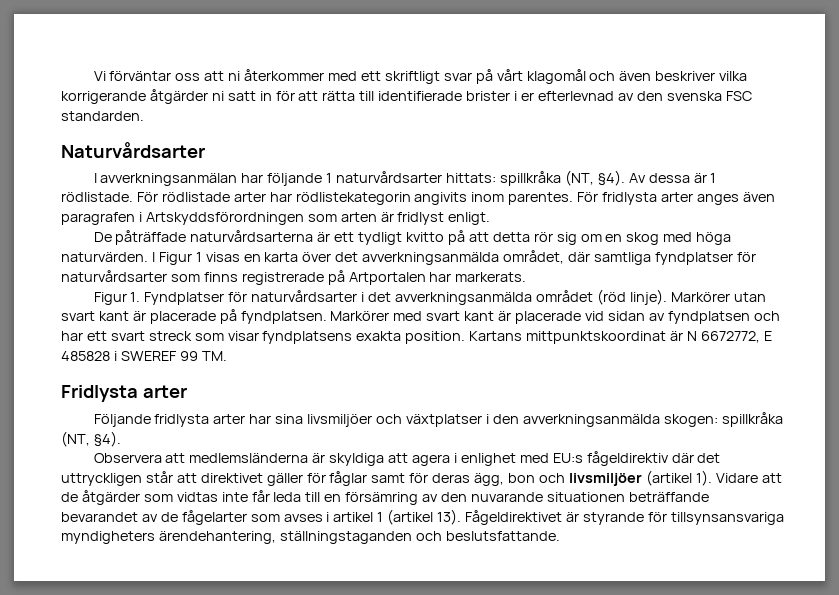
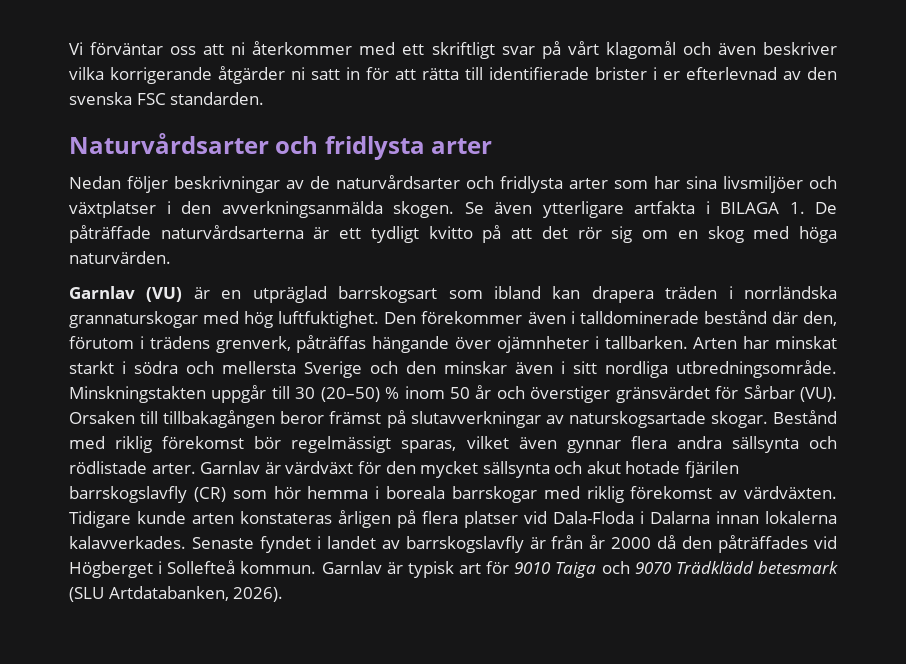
- Naturvårdsarter
- I avverkningsanmälan har följande 1 naturvårdsarter hittats: spillkråka (NT, §4). Av dessa är 1 rödlistade. För rödlistade arter har rödlistekategorin angivits inom parentes. För fridlysta arter anges även paragrafen i Artskyddsförordningen som arten är fridlyst enligt.
- De påträffade naturvårdsarterna är ett tydligt kvitto på att detta rör sig om en skog med höga naturvärden. I Figur 1 visas en karta över det avverkningsanmälda området, där samtliga fyndplatser för naturvårdsarter som finns registrerade på Artportalen har markerats.
- Figur 1. Fyndplatser för naturvårdsarter i det avverkningsanmälda området (röd linje). Markörer utan svart kant är placerade på fyndplatsen. Markörer med svart kant är placerade vid sidan av fyndplatsen och har ett svart streck som visar fyndplatsens exakta position. Kartans mittpunktskoordinat är N 6672772, E 485828 i SWEREF 99 TM.
- Fridlysta arter
- Följande fridlysta arter har sina livsmiljöer och växtplatser i den avverkningsanmälda skogen: spillkråka (NT, §4).
- Observera att medlemsländerna är skyldiga att agera i enlighet med EU:s fågeldirektiv där det uttryckligen står att direktivet gäller för fåglar samt för deras ägg, bon och livsmiljöer (artikel 1). Vidare att de åtgärder som vidtas inte får leda till en försämring av den nuvarande situationen beträffande bevarandet av de fågelarter som avses i artikel 1 (artikel 13). Fågeldirektivet är styrande för tillsynsansvariga myndigheters ärendehantering, ställningstaganden och beslutsfattande.
+ Naturvårdsarter och fridlysta arter
+ Nedan följer beskrivningar av de naturvårdsarter och fridlysta arter som har sina livsmiljöer och växtplatser i den avverkningsanmälda skogen. Se även ytterligare artfakta i BILAGA 1. De påträffade naturvårdsarterna är ett tydligt kvitto på att det rör sig om en skog med höga naturvärden.
+ Garnlav (VU) är en utpräglad barrskogsart som ibland kan drapera träden i norrländska grannaturskogar med hög luftfuktighet. Den förekommer även i talldominerade bestånd där den, förutom i trädens grenverk, påträffas hängande över ojämnheter i tallbarken. Arten har minskat starkt i södra och mellersta Sverige och den minskar även i sitt nordliga utbredningsområde. Minskningstakten uppgår till 30 (20–50) % inom 50 år och överstiger gränsvärdet för Sårbar (VU). Orsaken till tillbakagången beror främst på slutavverkningar av naturskogsartade skogar. Bestånd med riklig förekomst bör regelmässigt sparas, vilket även gynnar flera andra sällsynta och rödlistade arter. Garnlav är värdväxt för den mycket sällsynta och akut hotade fjärilen barrskogslavfly (CR) som hör hemma i boreala barrskogar med riklig förekomst av värdväxten. Tidigare kunde arten konstateras årligen på flera platser vid Dala-Floda i Dalarna innan lokalerna kalavverkades. Senaste fyndet i landet av barrskogslavfly är från år 2000 då den påträffades vid Högberget i Sollefteå kommun. Garnlav är typisk art för 9010 Taiga och 9070 Trädklädd betesmark (SLU Artdatabanken, 2026).

